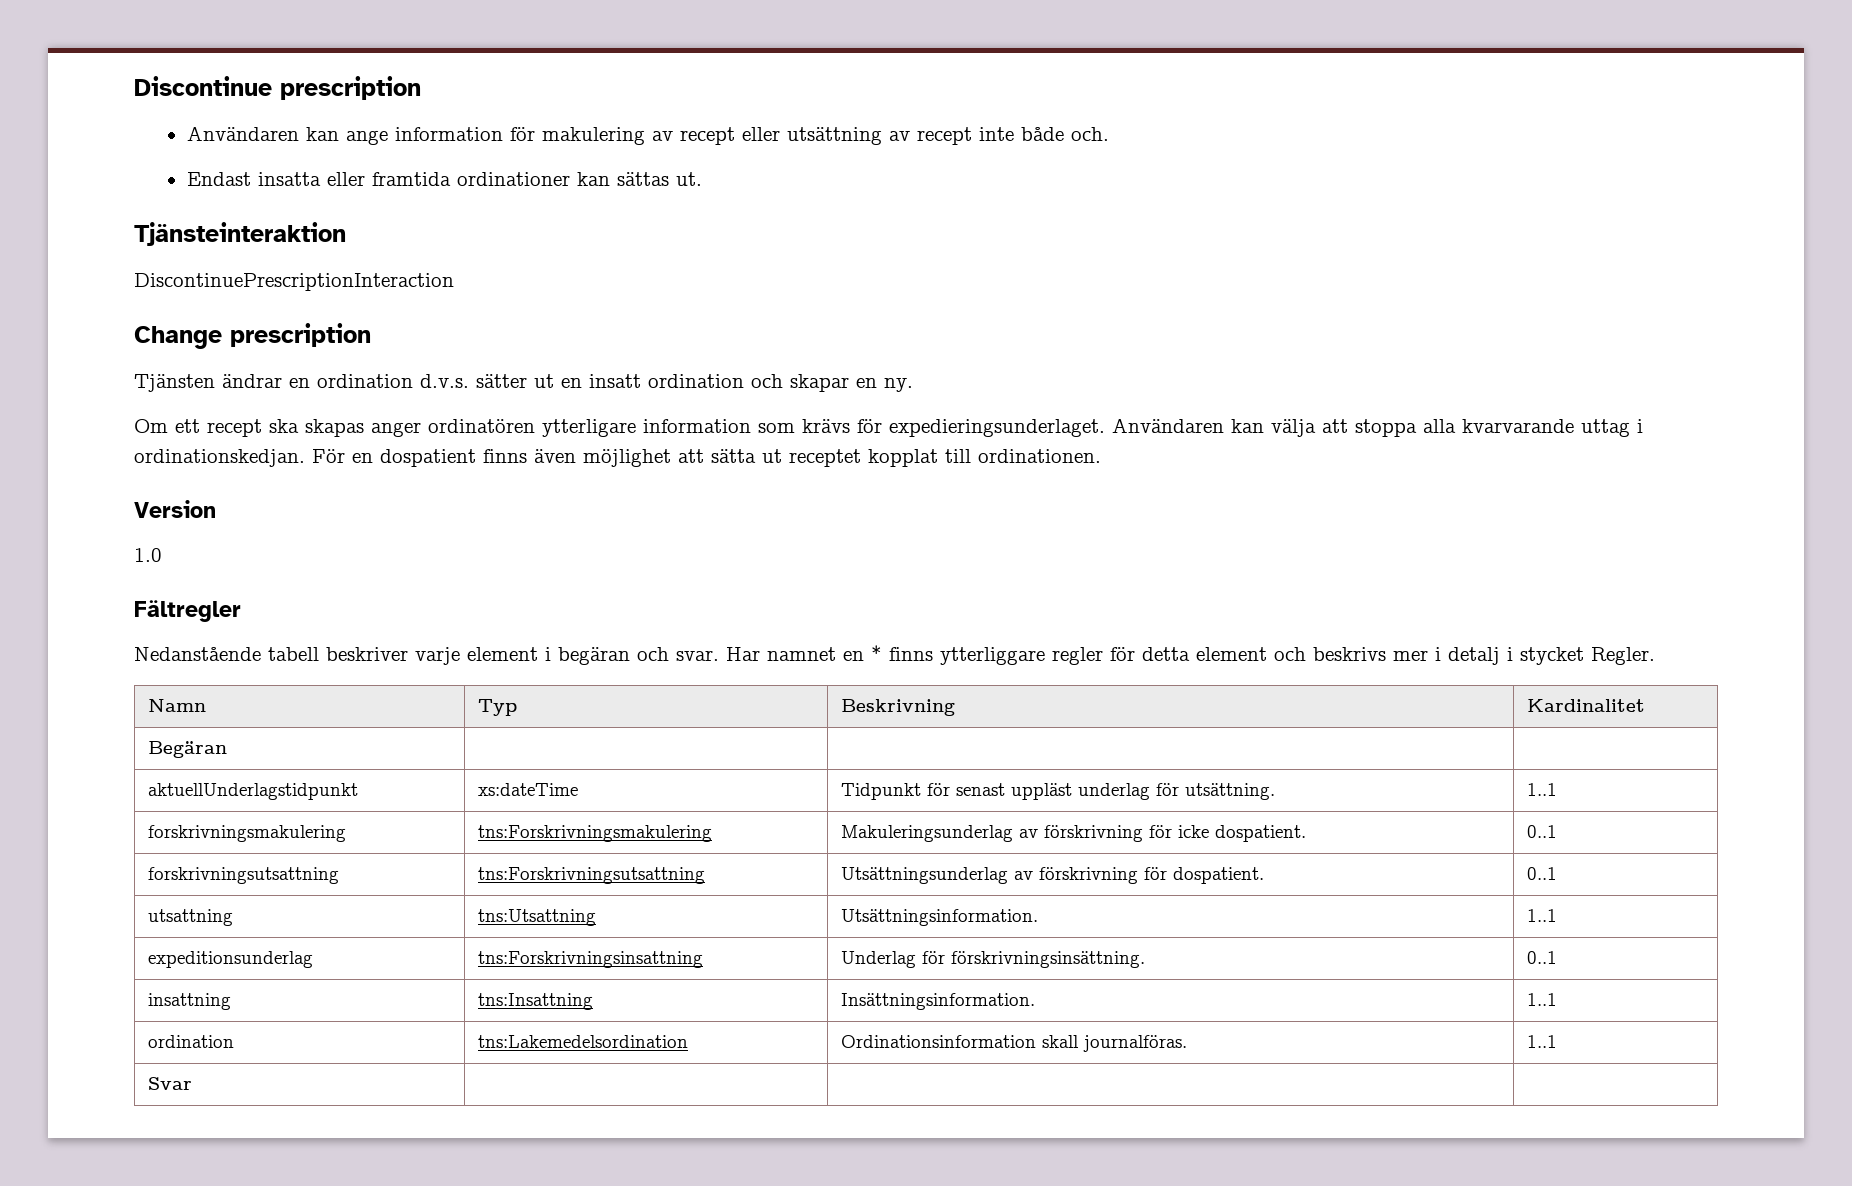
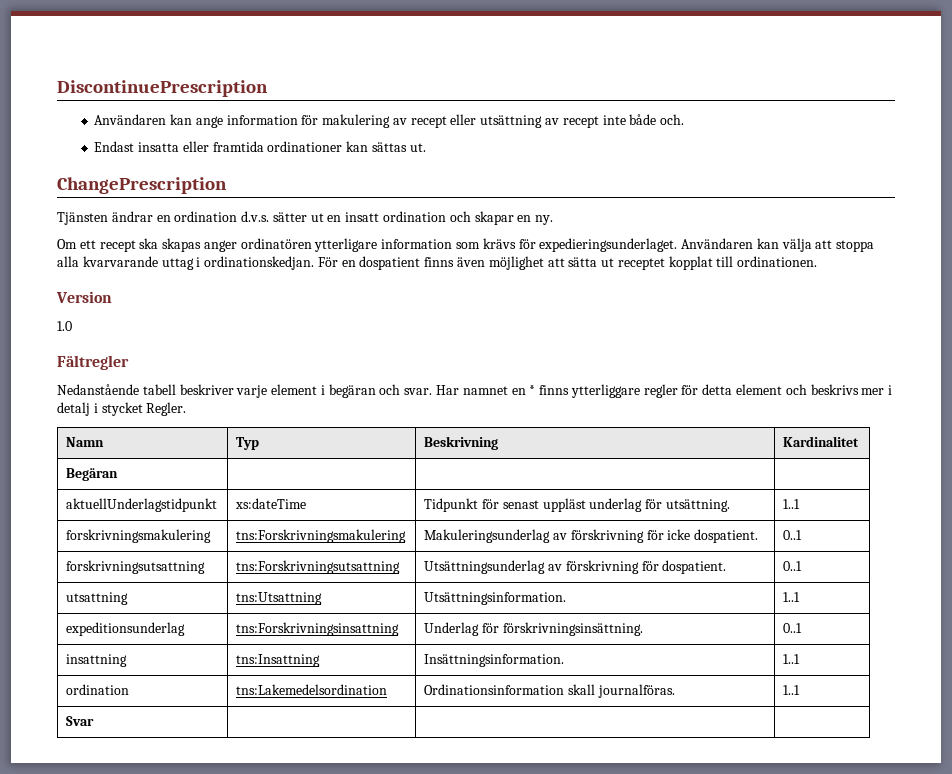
- Discontinue prescription
+ DiscontinuePrescription
- Tjänsteinteraktion
- DiscontinuePrescriptionInteraction
- Change prescription
+ ChangePrescription

